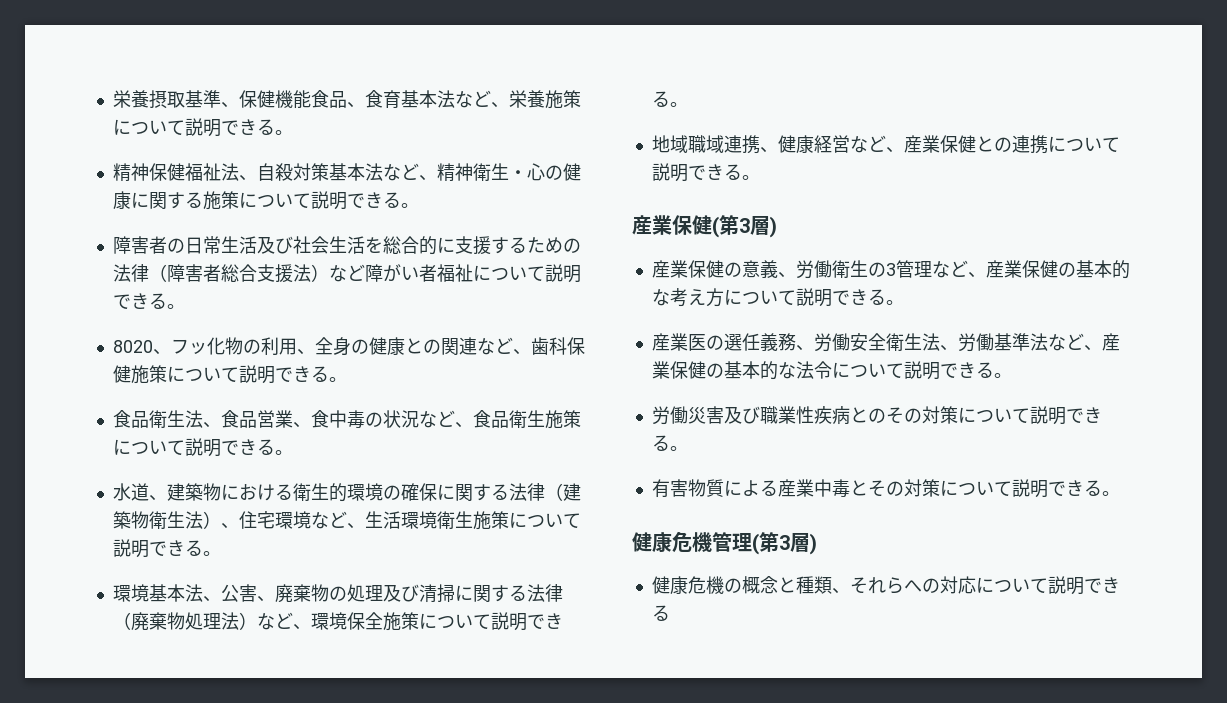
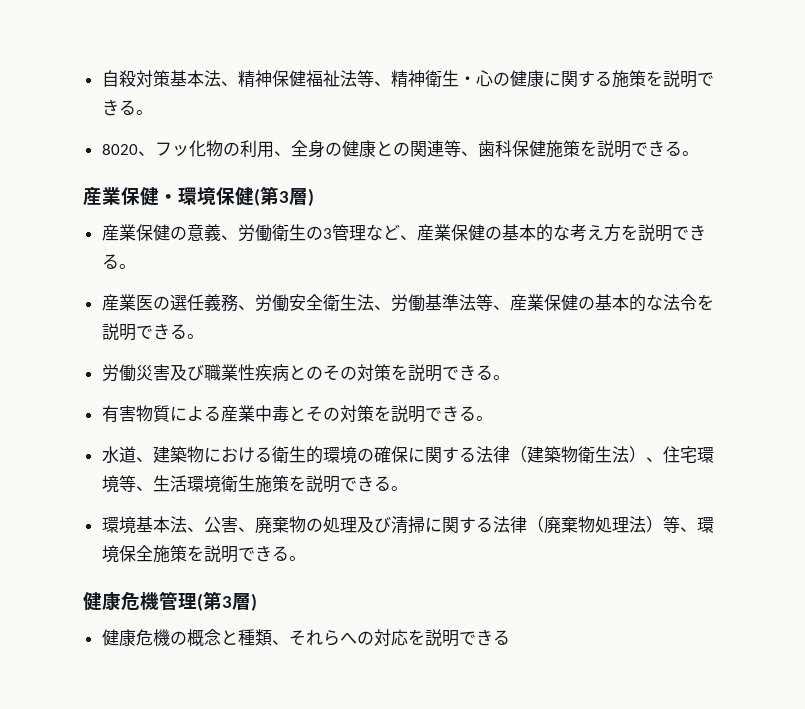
- 栄養摂取基準、保健機能食品、食育基本法など、栄養施策について説明できる。
- 精神保健福祉法、自殺対策基本法など、精神衛生・心の健康に関する施策について説明できる。
- 障害者の日常生活及び社会生活を総合的に支援するための法律（障害者総合支援法）など障がい者福祉について説明できる。
+ 自殺対策基本法、精神保健福祉法等、精神衛生・心の健康に関する施策を説明できる。
- 8020、フッ化物の利用、全身の健康との関連など、歯科保健施策について説明できる。
- 食品衛生法、食品営業、食中毒の状況など、食品衛生施策について説明できる。
+ 8020、フッ化物の利用、全身の健康との関連等、歯科保健施策を説明できる。
+ 産業保健・環境保健(第3層)
+ 産業保健の意義、労働衛生の3管理など、産業保健の基本的な考え方を説明できる。
+ 産業医の選任義務、労働安全衛生法、労働基準法等、産業保健の基本的な法令を説明できる。
+ 労働災害及び職業性疾病とのその対策を説明できる。
+ 有害物質による産業中毒とその対策を説明できる。
- 水道、建築物における衛生的環境の確保に関する法律（建築物衛生法）、住宅環境など、生活環境衛生施策について説明できる。
+ 水道、建築物における衛生的環境の確保に関する法律（建築物衛生法）、住宅環境等、生活環境衛生施策を説明できる。
- 環境基本法、公害、廃棄物の処理及び清掃に関する法律（廃棄物処理法）など、環境保全施策について説明できる。
- 地域職域連携、健康経営など、産業保健との連携について説明できる。
- 産業保健(第3層)
- 産業保健の意義、労働衛生の3管理など、産業保健の基本的な考え方について説明できる。
- 産業医の選任義務、労働安全衛生法、労働基準法など、産業保健の基本的な法令について説明できる。
- 労働災害及び職業性疾病とのその対策について説明できる。
- 有害物質による産業中毒とその対策について説明できる。
+ 環境基本法、公害、廃棄物の処理及び清掃に関する法律（廃棄物処理法）等、環境保全施策を説明できる。
- 健康危機の概念と種類、それらへの対応について説明できる
+ 健康危機の概念と種類、それらへの対応を説明できる

